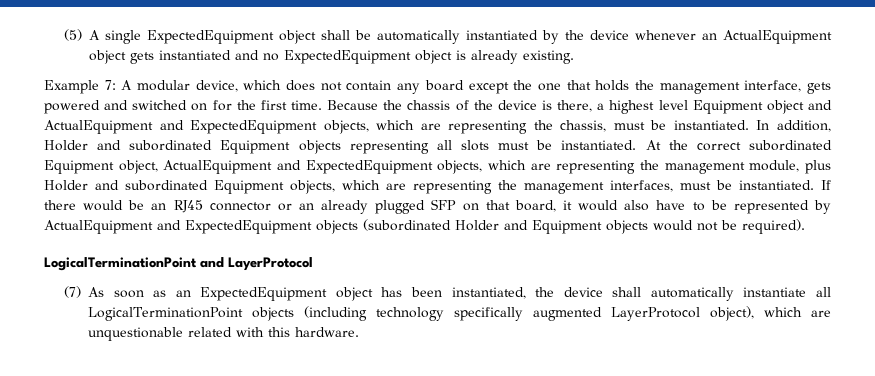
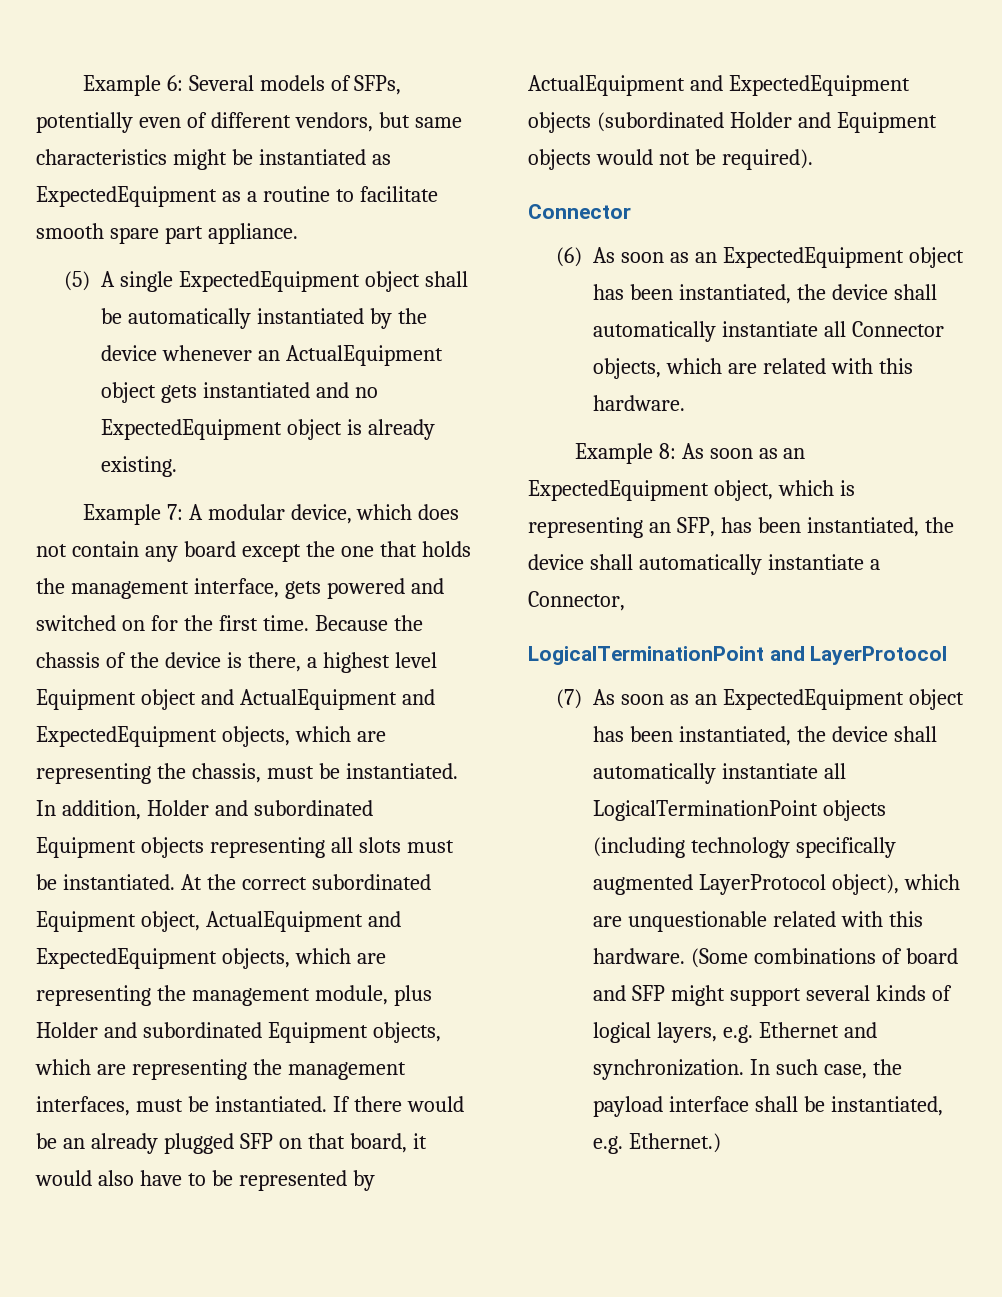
+ Example 6: Several models of SFPs, potentially even of different vendors, but same characteristics might be instantiated as ExpectedEquipment as a routine to facilitate smooth spare part appliance.
- If there would be an RJ45 connector or an already plugged SFP on that board, it would also have to be represented by ActualEquipment and ExpectedEquipment objects (subordinated Holder and Equipment objects would not be required).
+ If there would be an already plugged SFP on that board, it would also have to be represented by ActualEquipment and ExpectedEquipment objects (subordinated Holder and Equipment objects would not be required).
+ Connector
+ (6) As soon as an ExpectedEquipment object has been instantiated, the device shall automatically instantiate all Connector objects, which are related with this hardware.
+ Example 8: As soon as an ExpectedEquipment object, which is representing an SFP, has been instantiated, the device shall automatically instantiate a Connector,
+ (Some combinations of board and SFP might support several kinds of logical layers, e.g. Ethernet and synchronization. In such case, the payload interface shall be instantiated, e.g. Ethernet.)

